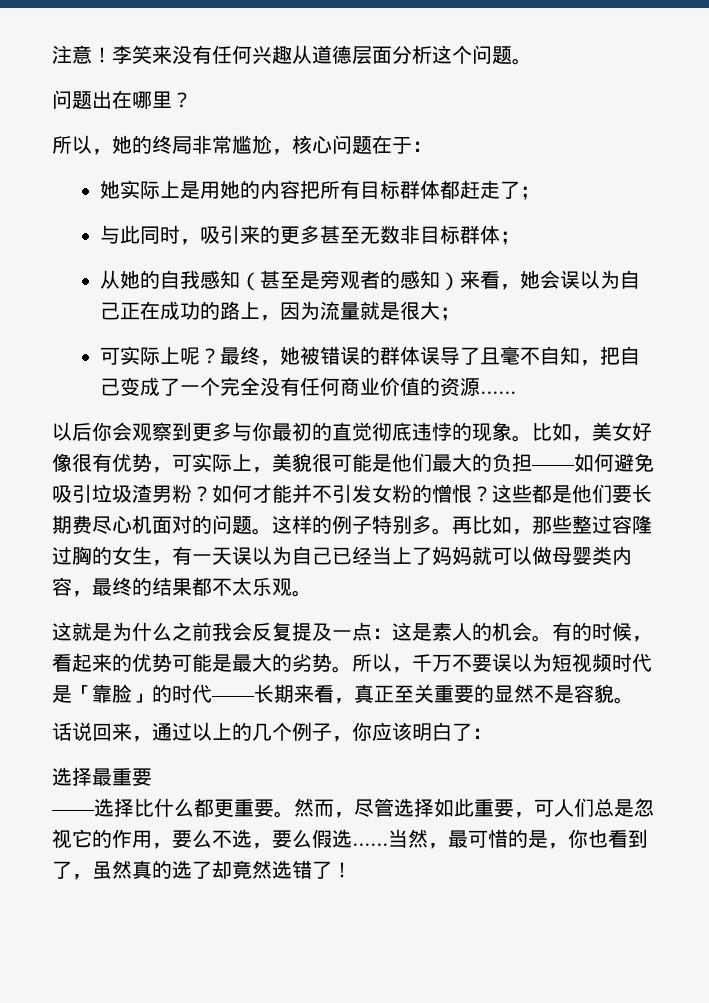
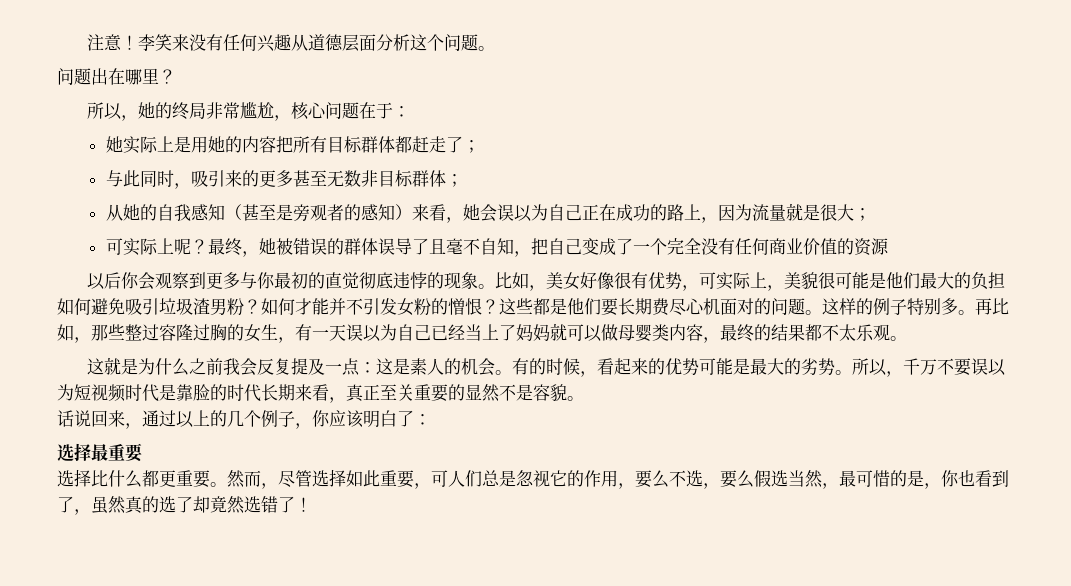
- 最终，她被错误的群体误导了且毫不自知，把自己变成了一个完全没有任何商业价值的资源……
+ 最终，她被错误的群体误导了且毫不自知，把自己变成了一个完全没有任何商业价值的资源
- 比如，美女好像很有优势，可实际上，美貌很可能是他们最大的负担——如何避免吸引垃圾渣男粉？
+ 比如，美女好像很有优势，可实际上，美貌很可能是他们最大的负担如何避免吸引垃圾渣男粉？
- 所以，千万不要误以为短视频时代是「靠脸」的时代——长期来看，真正至关重要的显然不是容貌。
+ 所以，千万不要误以为短视频时代是靠脸的时代长期来看，真正至关重要的显然不是容貌。
- ——选择比什么都更重要。
+ 选择比什么都更重要。
- 然而，尽管选择如此重要，可人们总是忽视它的作用，要么不选，要么假选……当然，最可惜的是，你也看到了，虽然真的选了却竟然选错了！
+ 然而，尽管选择如此重要，可人们总是忽视它的作用，要么不选，要么假选当然，最可惜的是，你也看到了，虽然真的选了却竟然选错了！

